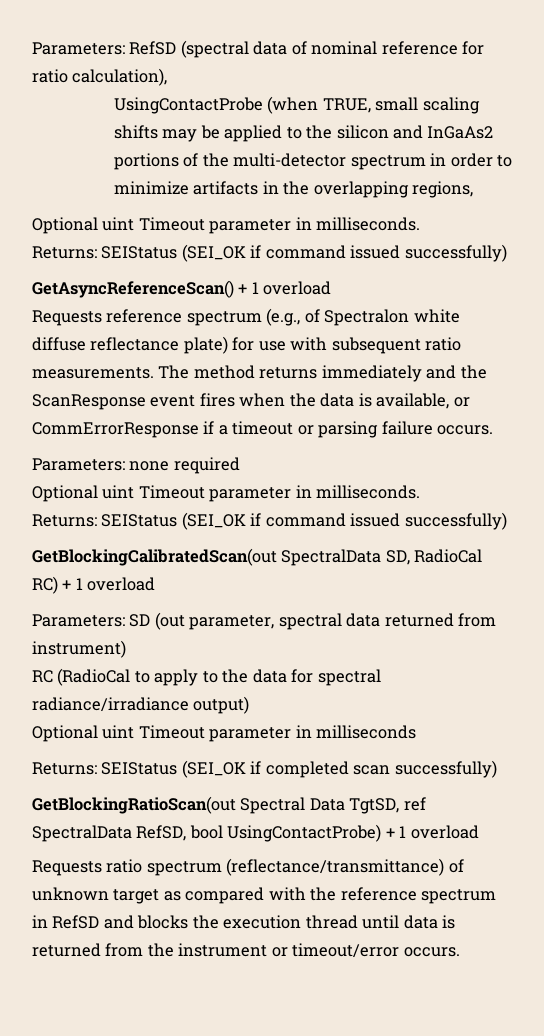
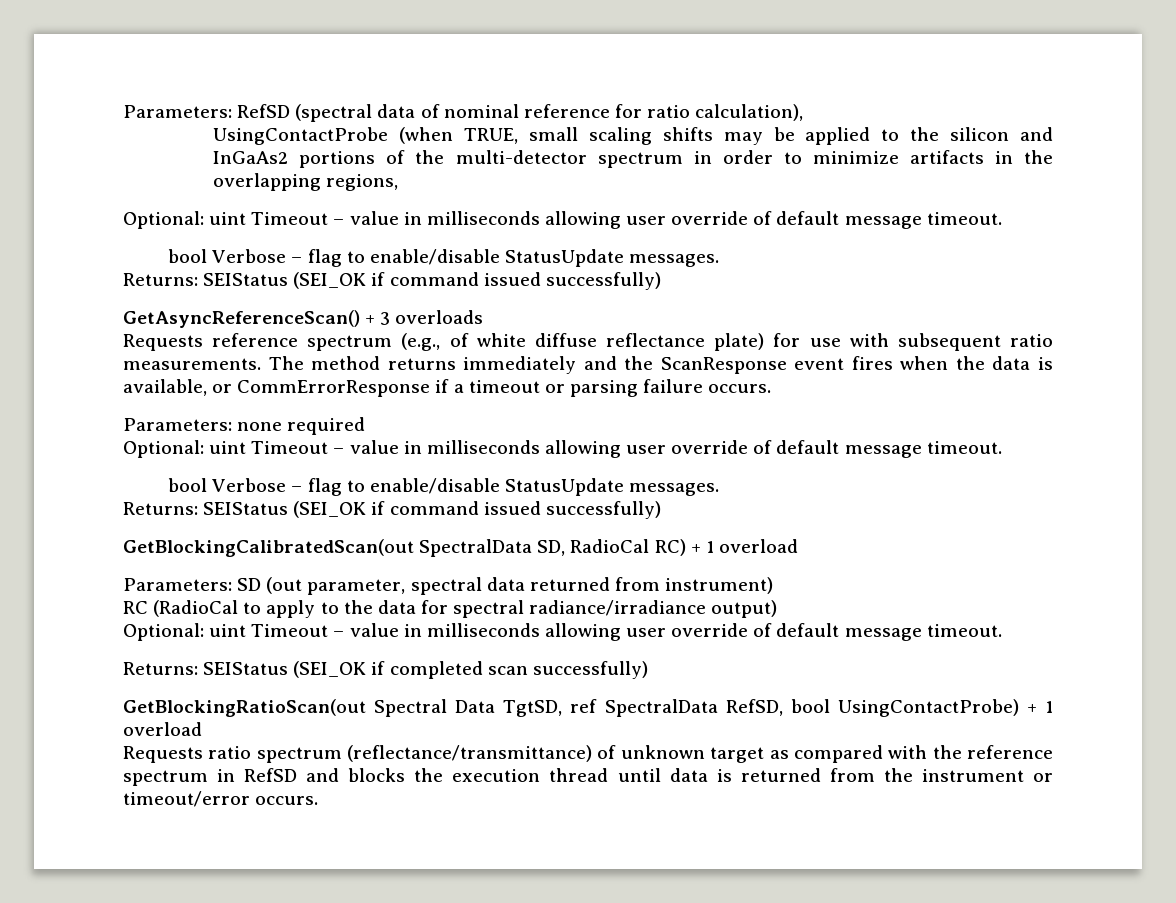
  UsingContactProbe (when TRUE, small scaling shifts may be applied to the silicon and InGaAs2 portions of the multi-detector spectrum in order to minimize artifacts in the overlapping regions,
- Optional uint Timeout parameter in milliseconds.
+ Optional: uint Timeout – value in milliseconds allowing user override of default message timeout.
+ bool Verbose – flag to enable/disable StatusUpdate messages.
- GetAsyncReferenceScan() + 1 overload
+ GetAsyncReferenceScan() + 3 overloads
- Requests reference spectrum (e.g., of Spectralon white diffuse reflectance plate) for use with subsequent ratio measurements.
+ Requests reference spectrum (e.g., of white diffuse reflectance plate) for use with subsequent ratio measurements.
  Parameters: none required
- Optional uint Timeout parameter in milliseconds.
+ Optional: uint Timeout – value in milliseconds allowing user override of default message timeout.
+ bool Verbose – flag to enable/disable StatusUpdate messages.
  RC (RadioCal to apply to the data for spectral radiance/irradiance output)
- Optional uint Timeout parameter in milliseconds
+ Optional: uint Timeout – value in milliseconds allowing user override of default message timeout.

